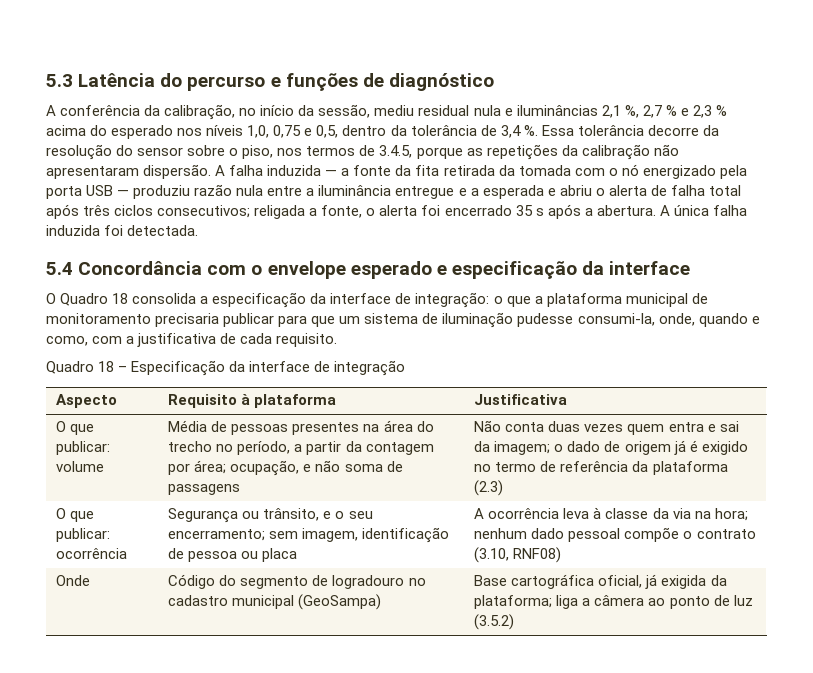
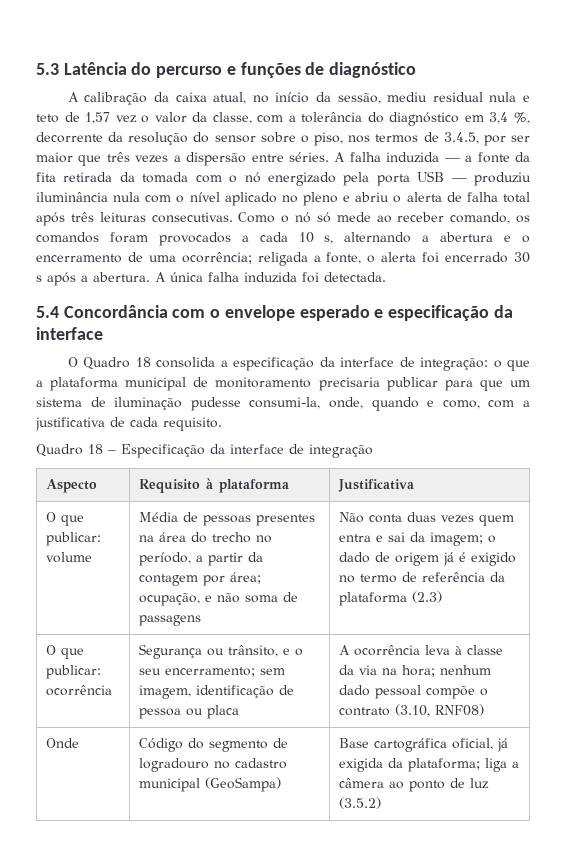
- A conferência da calibração, no início da sessão, mediu residual nula e iluminâncias 2,1 %, 2,7 % e 2,3 % acima do esperado nos níveis 1,0, 0,75 e 0,5, dentro da tolerância de 3,4 %. Essa tolerância decorre da resolução do sensor sobre o piso, nos termos de 3.4.5, porque as repetições da calibração não apresentaram dispersão.
+ A calibração da caixa atual, no início da sessão, mediu residual nula e teto de 1,57 vez o valor da classe, com a tolerância do diagnóstico em 3,4 %, decorrente da resolução do sensor sobre o piso, nos termos de 3.4.5, por ser maior que três vezes a dispersão entre séries.
- A falha induzida — a fonte da fita retirada da tomada com o nó energizado pela porta USB — produziu razão nula entre a iluminância entregue e a esperada e abriu o alerta de falha total após três ciclos consecutivos; religada a fonte, o alerta foi encerrado 35 s após a abertura.
+ A falha induzida — a fonte da fita retirada da tomada com o nó energizado pela porta USB — produziu iluminância nula com o nível aplicado no pleno e abriu o alerta de falha total após três leituras consecutivas. Como o nó só mede ao receber comando, os comandos foram provocados a cada 10 s, alternando a abertura e o encerramento de uma ocorrência; religada a fonte, o alerta foi encerrado 30 s após a abertura.

